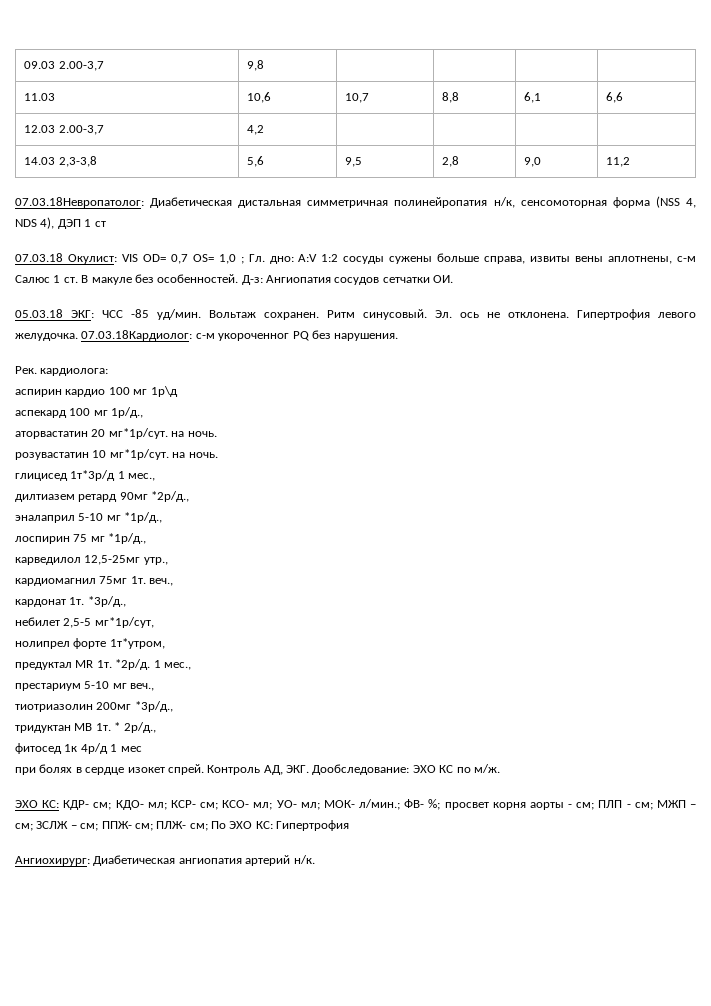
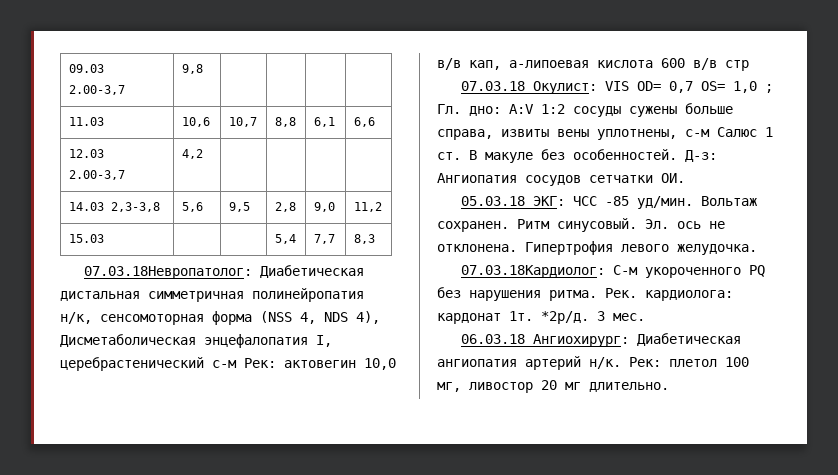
+ 15.03 | | | 5,4 | 7,7 | 8,3
- 07.03.18Невропатолог: Диабетическая дистальная симметричная полинейропатия н/к, сенсомоторная форма (NSS 4, NDS 4), ДЭП 1 ст
+ 07.03.18Невропатолог: Диабетическая дистальная симметричная полинейропатия н/к, сенсомоторная форма (NSS 4, NDS 4), Дисметаболическая энцефалопатия I, церебрастенический с-м Рек: актовегин 10,0 в/в кап, а-липоевая кислота 600 в/в стр
- 07.03.18 Окулист: VIS OD= 0,7 OS= 1,0 ; Гл. дно: А:V 1:2 сосуды сужены больше справа, извиты вены аплотнены, с-м Салюс 1 ст. В макуле без особенностей.
+ 07.03.18 Окулист: VIS OD= 0,7 OS= 1,0 ; Гл. дно: А:V 1:2 сосуды сужены больше справа, извиты вены уплотнены, с-м Салюс 1 ст. В макуле без особенностей.
- Гипертрофия левого желудочка. 07.03.18Кардиолог: с-м укороченног PQ без нарушения.
- Рек. кардиолога:
- аспирин кардио 100 мг 1р\д
- аспекард 100 мг 1р/д.,
- аторвастатин 20 мг*1р/сут. на ночь.
- розувастатин 10 мг*1р/сут. на ночь.
- глицисед 1т*3р/д 1 мес.,
- дилтиазем ретард 90мг *2р/д.,
- эналаприл 5-10 мг *1р/д.,
- лоспирин 75 мг *1р/д.,
- карведилол 12,5-25мг утр.,
- кардиомагнил 75мг 1т. веч.,
- кардонат 1т. *3р/д.,
- небилет 2,5-5 мг*1р/сут,
- нолипрел форте 1т*утром,
- предуктал МR 1т. *2р/д. 1 мес.,
- престариум 5-10 мг веч.,
- тиотриазолин 200мг *3р/д.,
- тридуктан МВ 1т. * 2р/д.,
- фитосед 1к 4р/д 1 мес
- при болях в сердце изокет спрей. Контроль АД, ЭКГ. Дообследование: ЭХО КС по м/ж.
- ЭХО КС: КДР- см; КДО- мл; КСР- см; КСО- мл; УО- мл; МОК- л/мин.; ФВ- %; просвет корня аорты - см; ПЛП - см; МЖП – см; ЗСЛЖ – см; ППЖ- см; ПЛЖ- см; По ЭХО КС: Гипертрофия
- Ангиохирург: Диабетическая ангиопатия артерий н/к.
+ Гипертрофия левого желудочка.
+ 07.03.18Кардиолог: С-м укороченного PQ без нарушения ритма. Рек. кардиолога: кардонат 1т. *2р/д. 3 мес.
+ 06.03.18 Ангиохирург: Диабетическая ангиопатия артерий н/к.
+ Рек: плетол 100 мг, ливостор 20 мг длительно.

